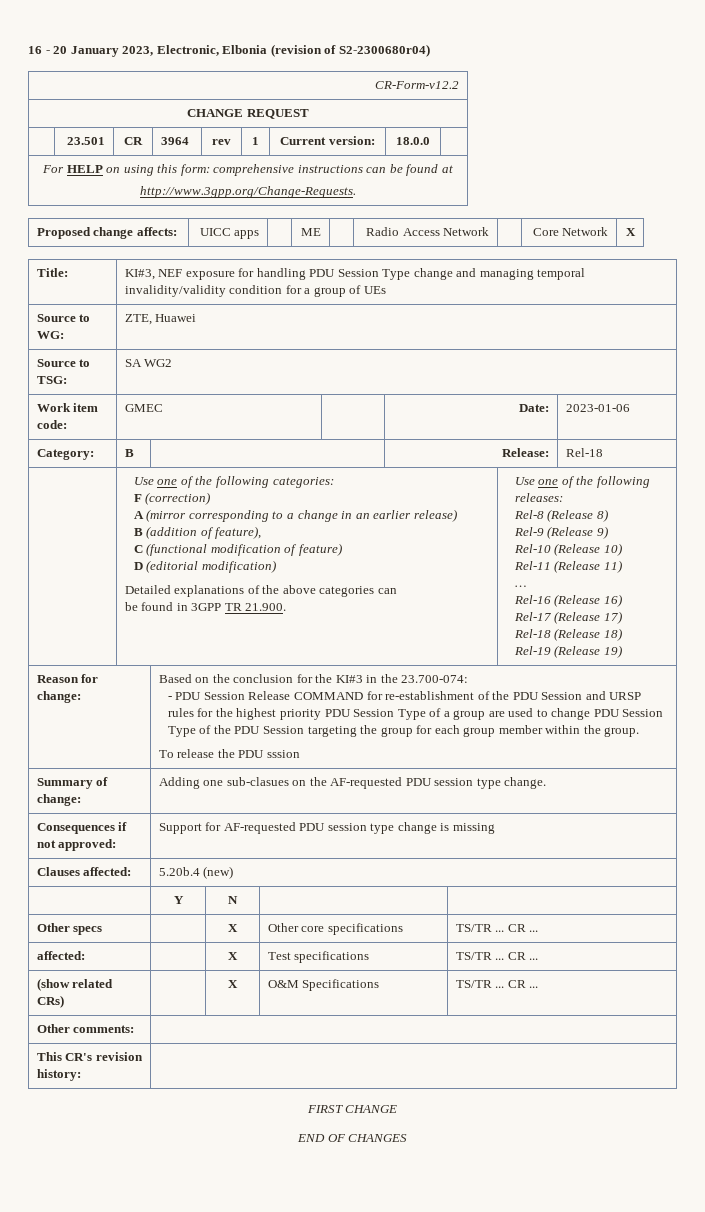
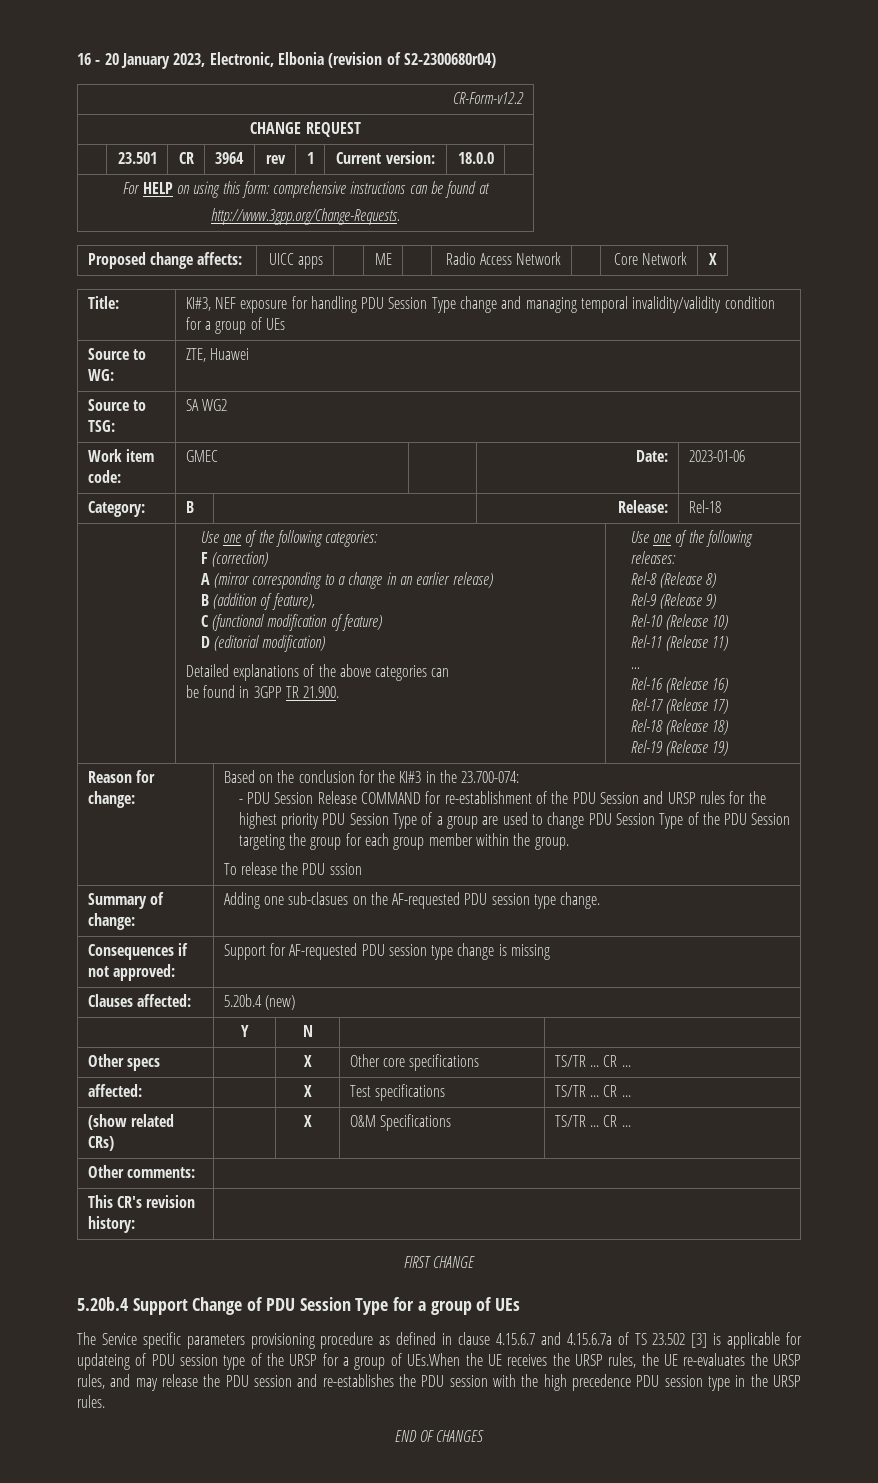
+ 5.20b.4 Support Change of PDU Session Type for a group of UEs
+ The Service specific parameters provisioning procedure as defined in clause 4.15.6.7 and 4.15.6.7a of TS 23.502 [3] is applicable for updateing of PDU session type of the URSP for a group of UEs.When the UE receives the URSP rules, the UE re-evaluates the URSP rules, and may release the PDU session and re-establishes the PDU session with the high precedence PDU session type in the URSP rules.

